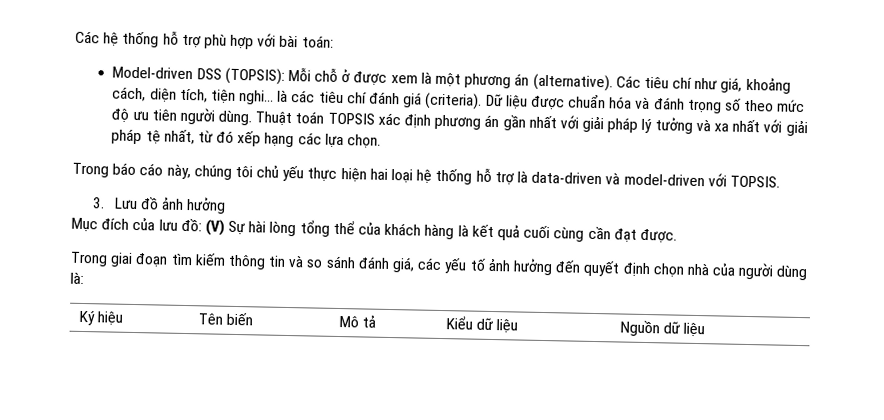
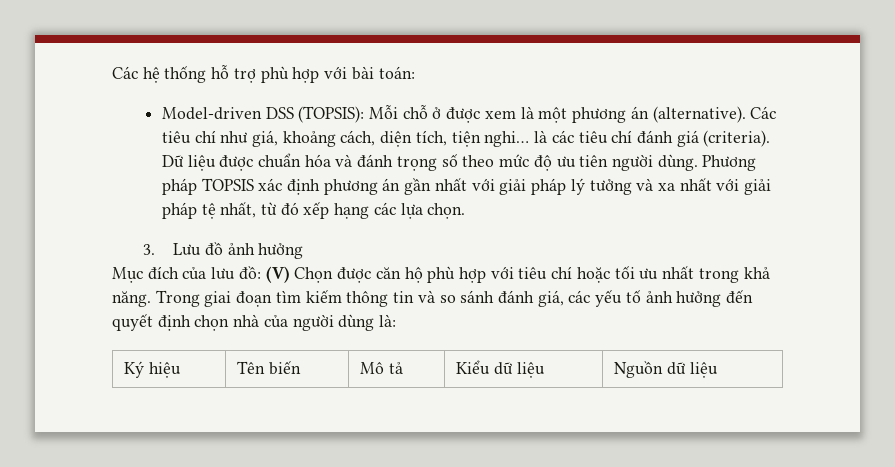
- Thuật toán TOPSIS xác định phương án gần nhất với giải pháp lý tưởng và xa nhất với giải pháp tệ nhất, từ đó xếp hạng các lựa chọn.
+ Phương pháp TOPSIS xác định phương án gần nhất với giải pháp lý tưởng và xa nhất với giải pháp tệ nhất, từ đó xếp hạng các lựa chọn.
- Trong báo cáo này, chúng tôi chủ yếu thực hiện hai loại hệ thống hỗ trợ là data-driven và model-driven với TOPSIS.
- Mục đích của lưu đồ: (V) Sự hài lòng tổng thể của khách hàng là kết quả cuối cùng cần đạt được.
- Trong giai đoạn tìm kiếm thông tin và so sánh đánh giá, các yếu tố ảnh hưởng đến quyết định chọn nhà của người dùng là:
+ Mục đích của lưu đồ: (V) Chọn được căn hộ phù hợp với tiêu chí hoặc tối ưu nhất trong khả năng. Trong giai đoạn tìm kiếm thông tin và so sánh đánh giá, các yếu tố ảnh hưởng đến quyết định chọn nhà của người dùng là:

